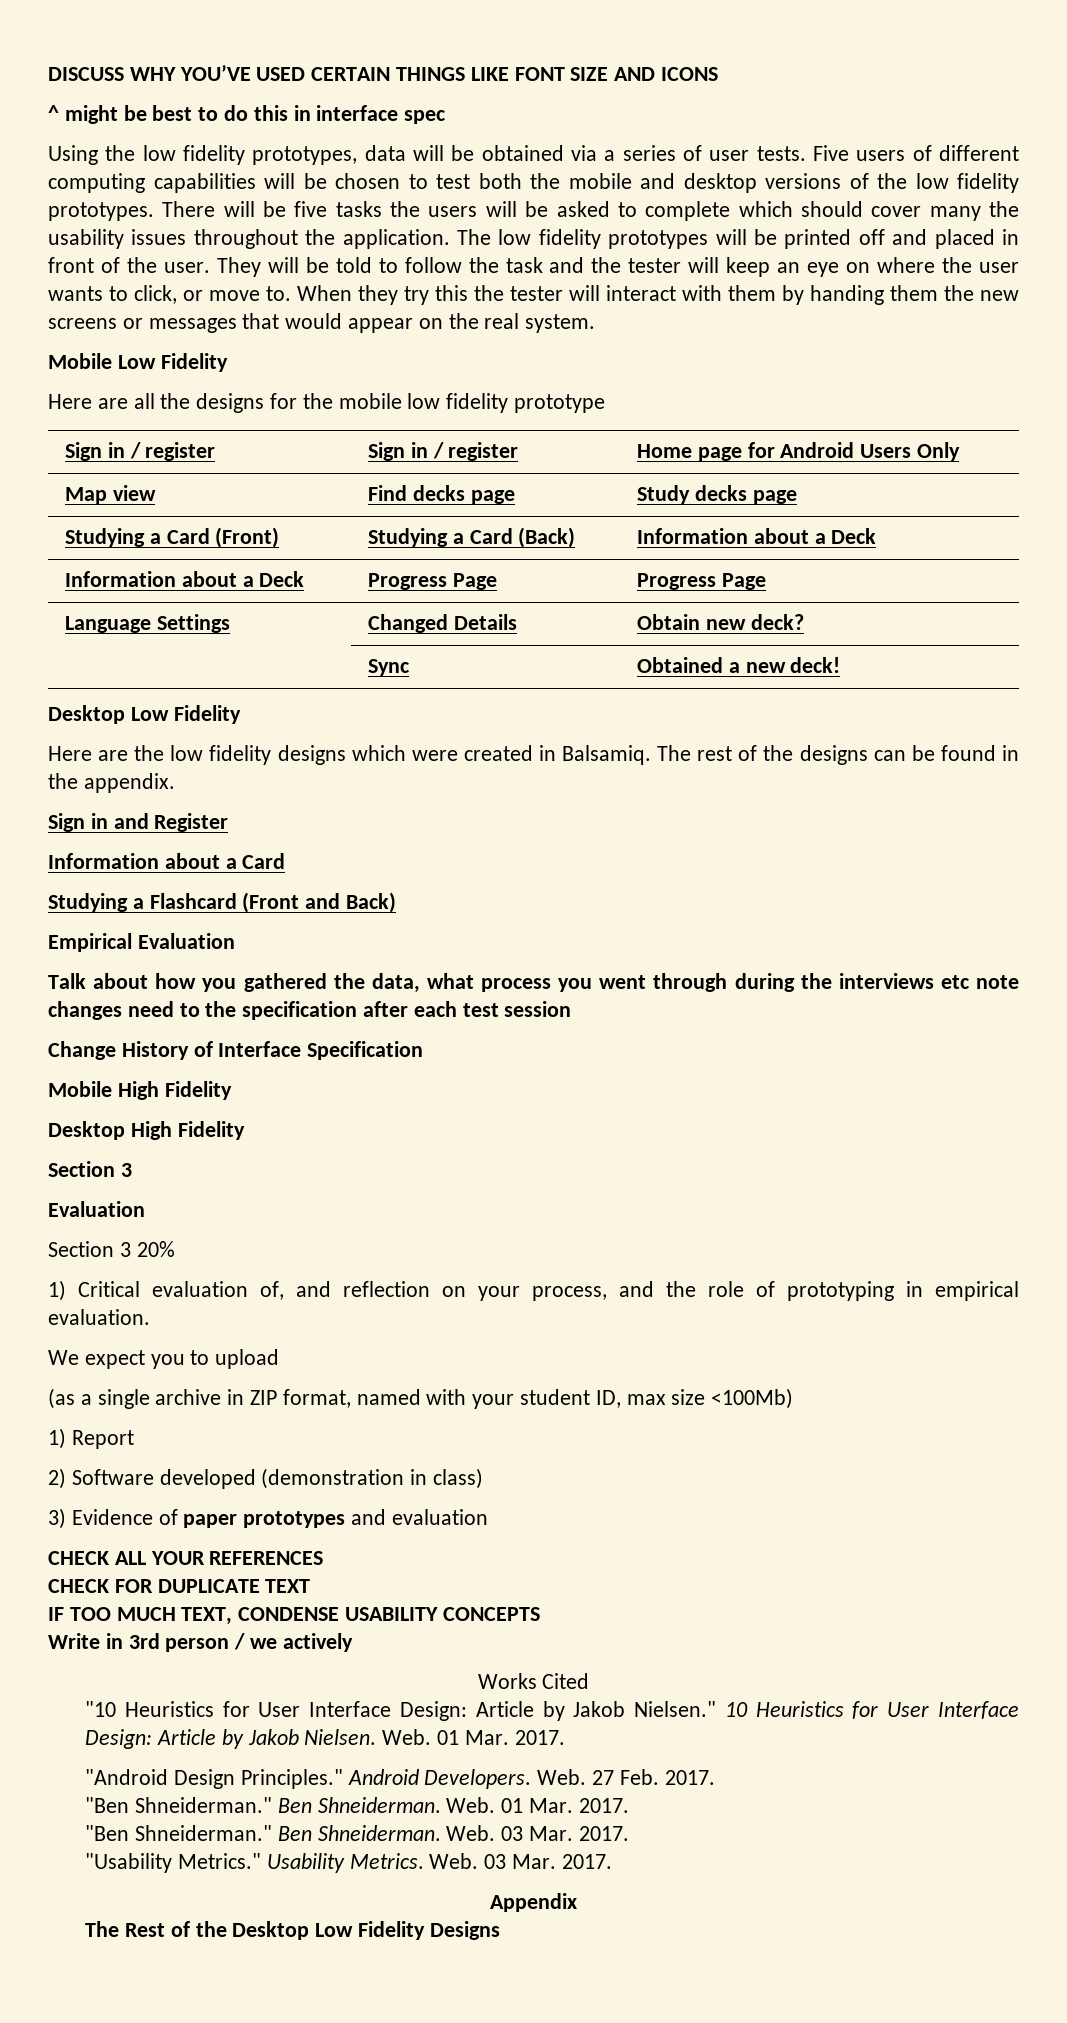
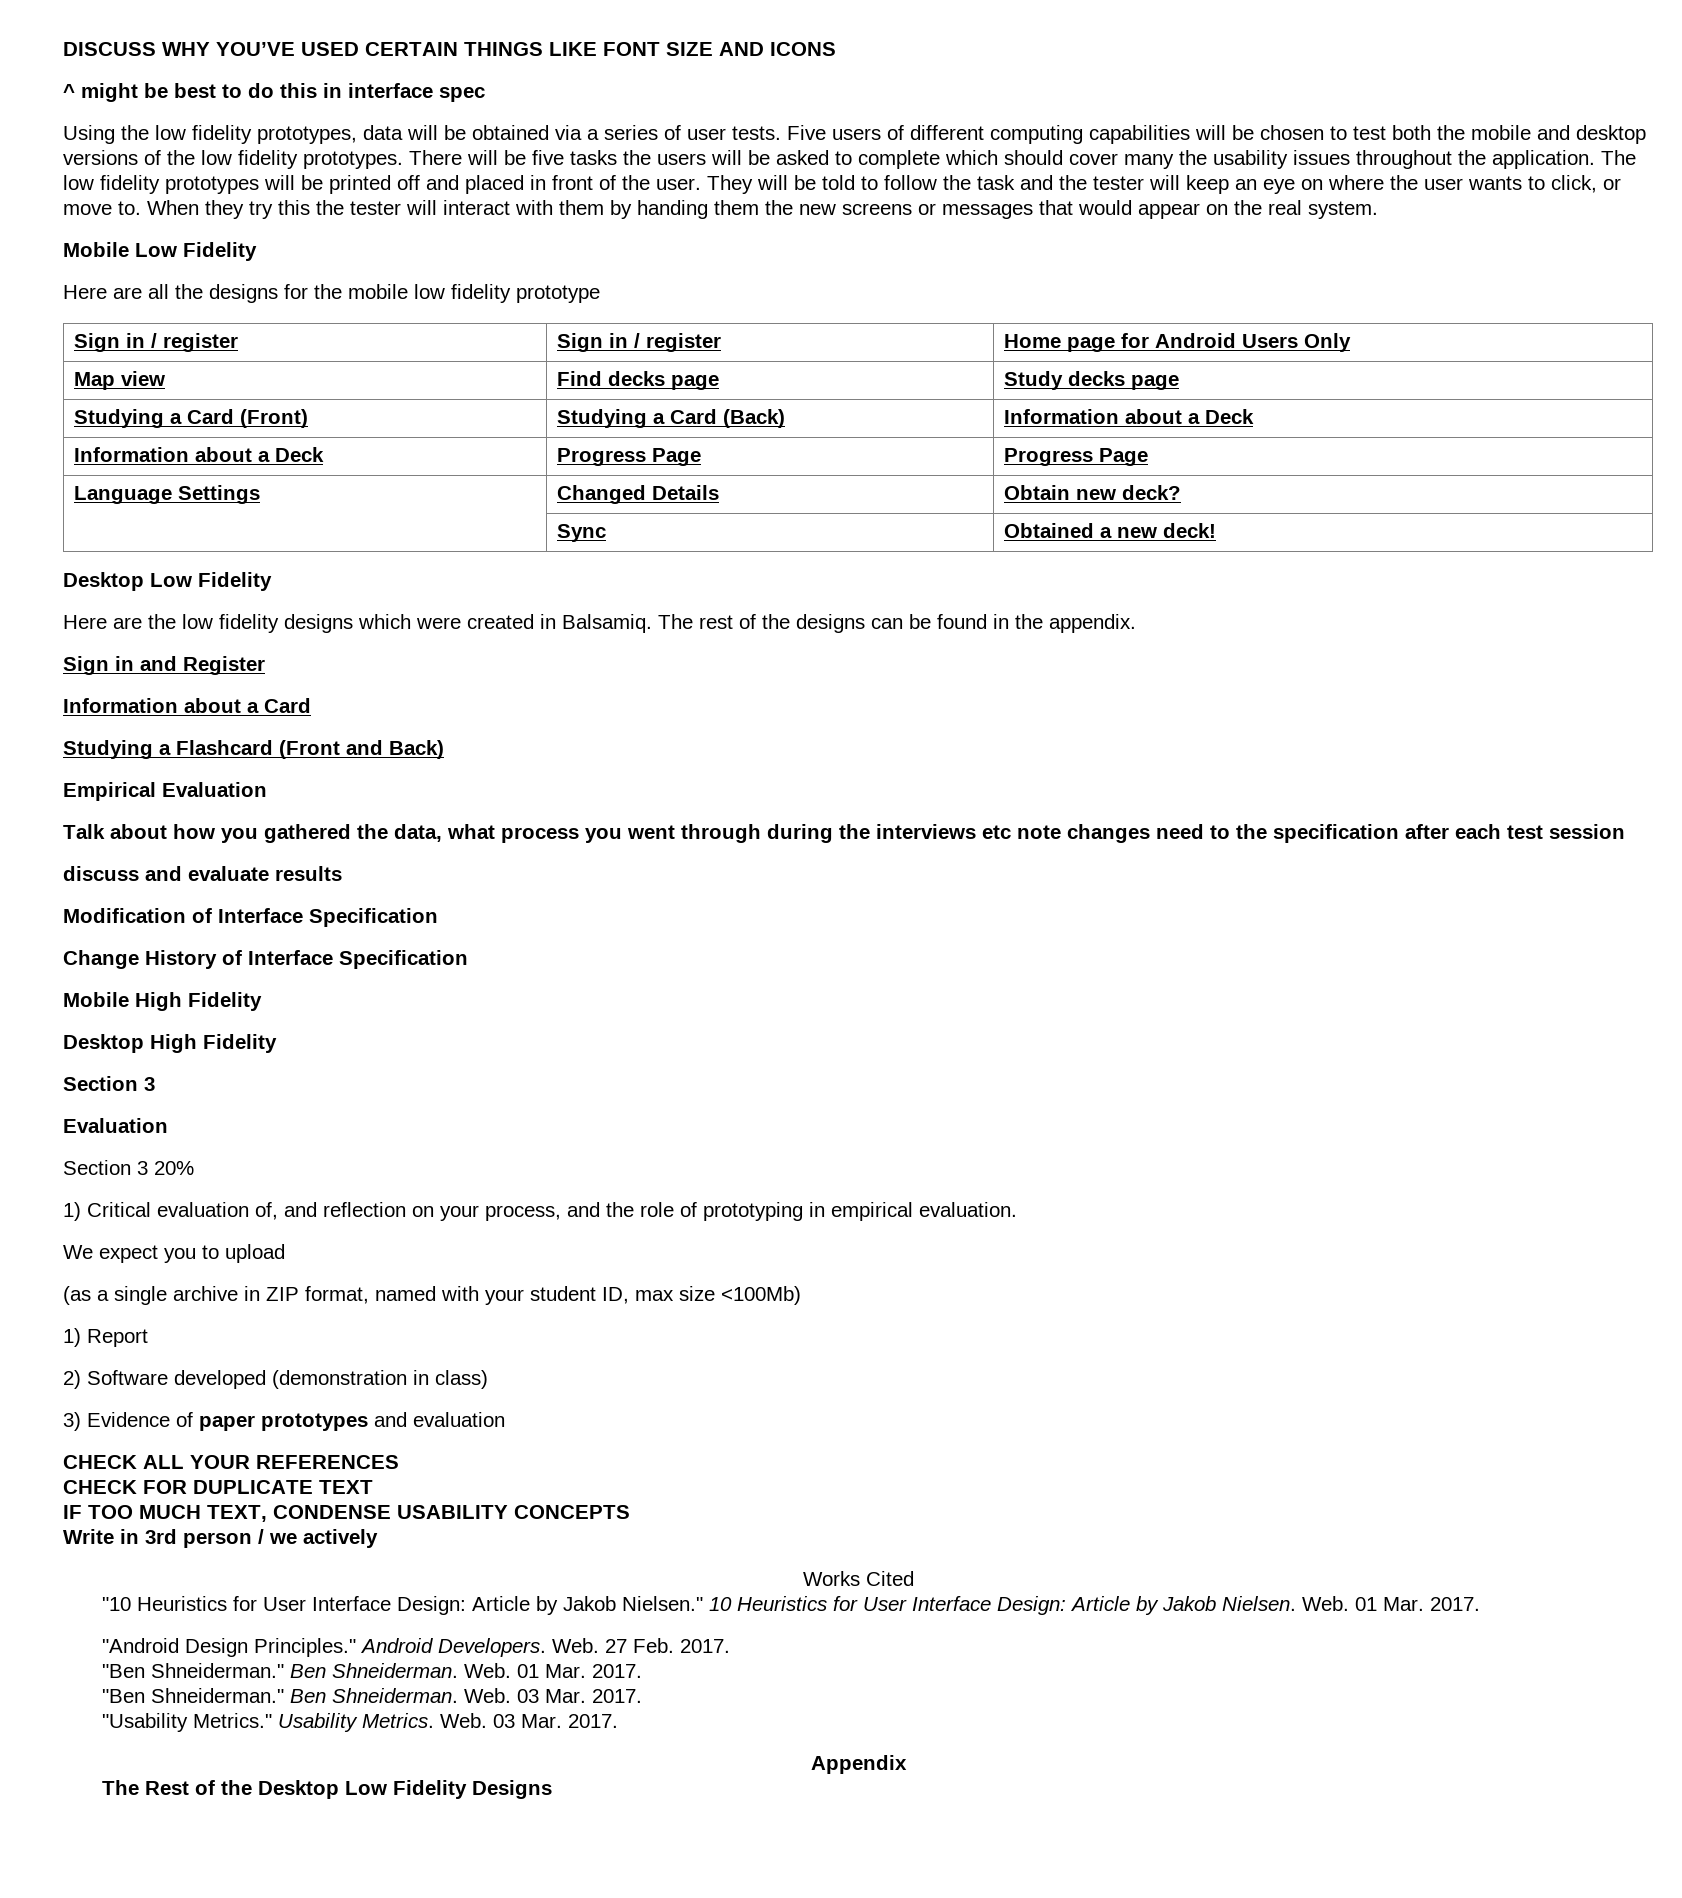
+ discuss and evaluate results
+ Modification of Interface Specification

